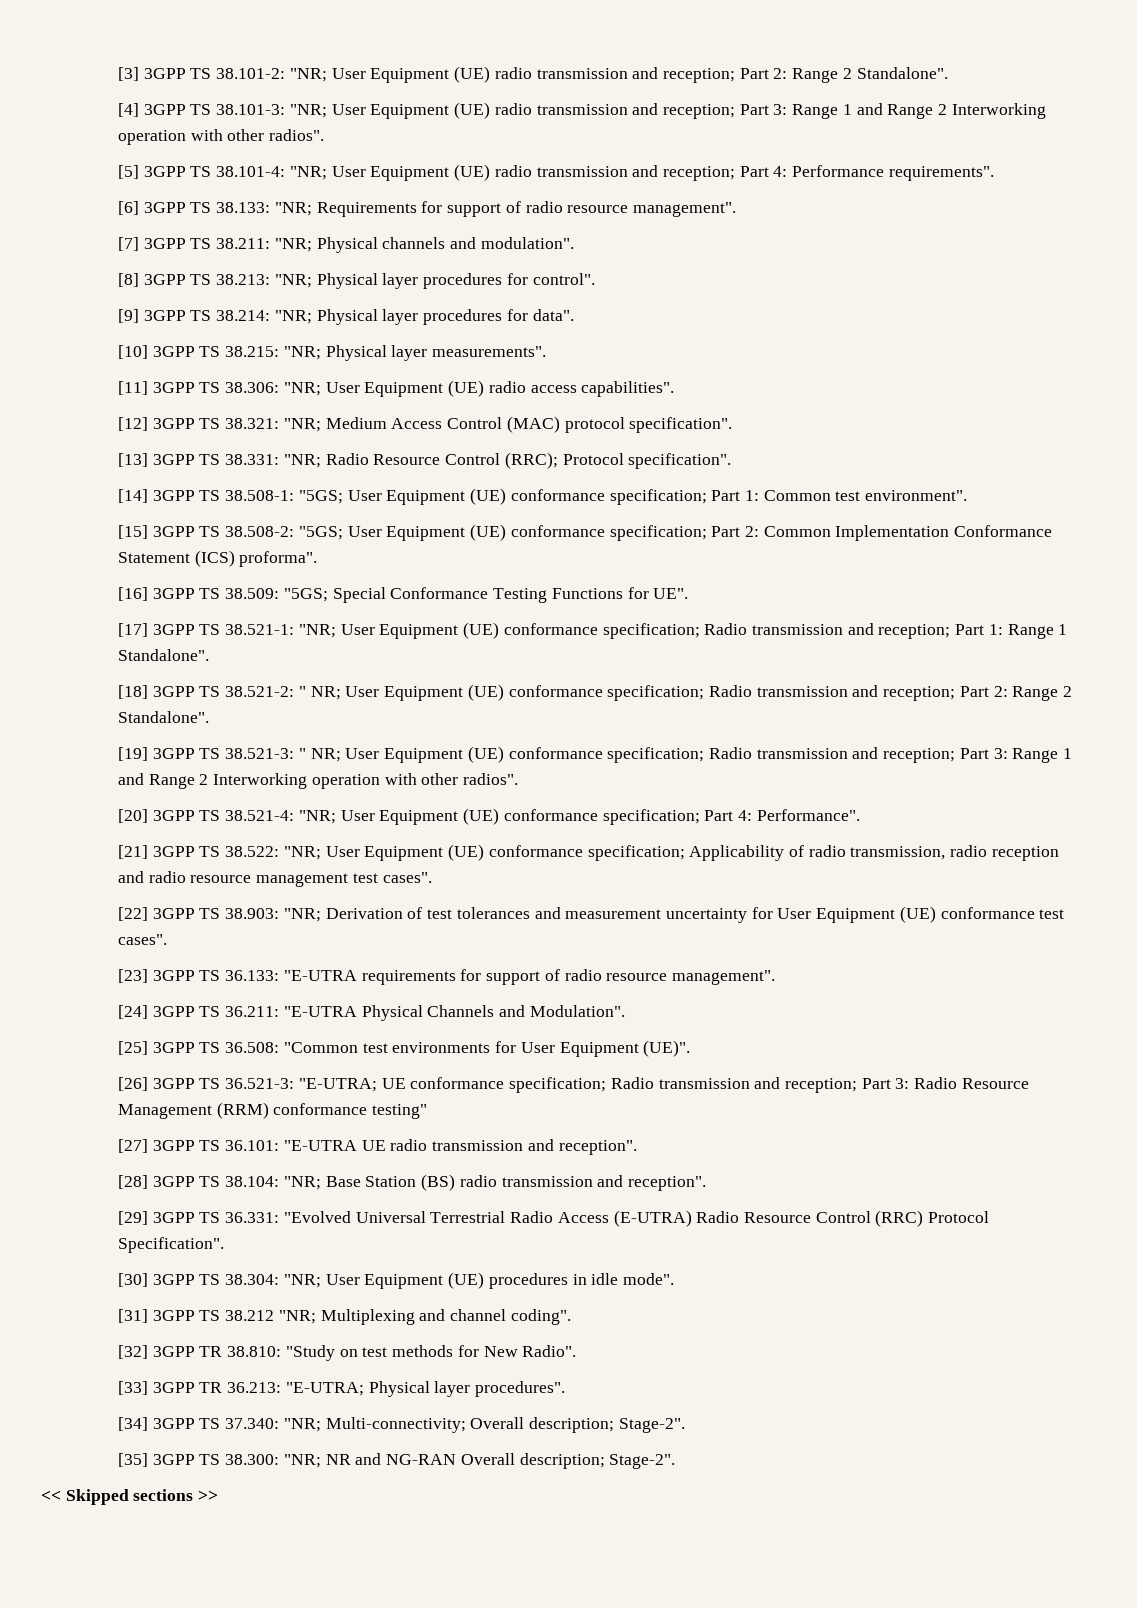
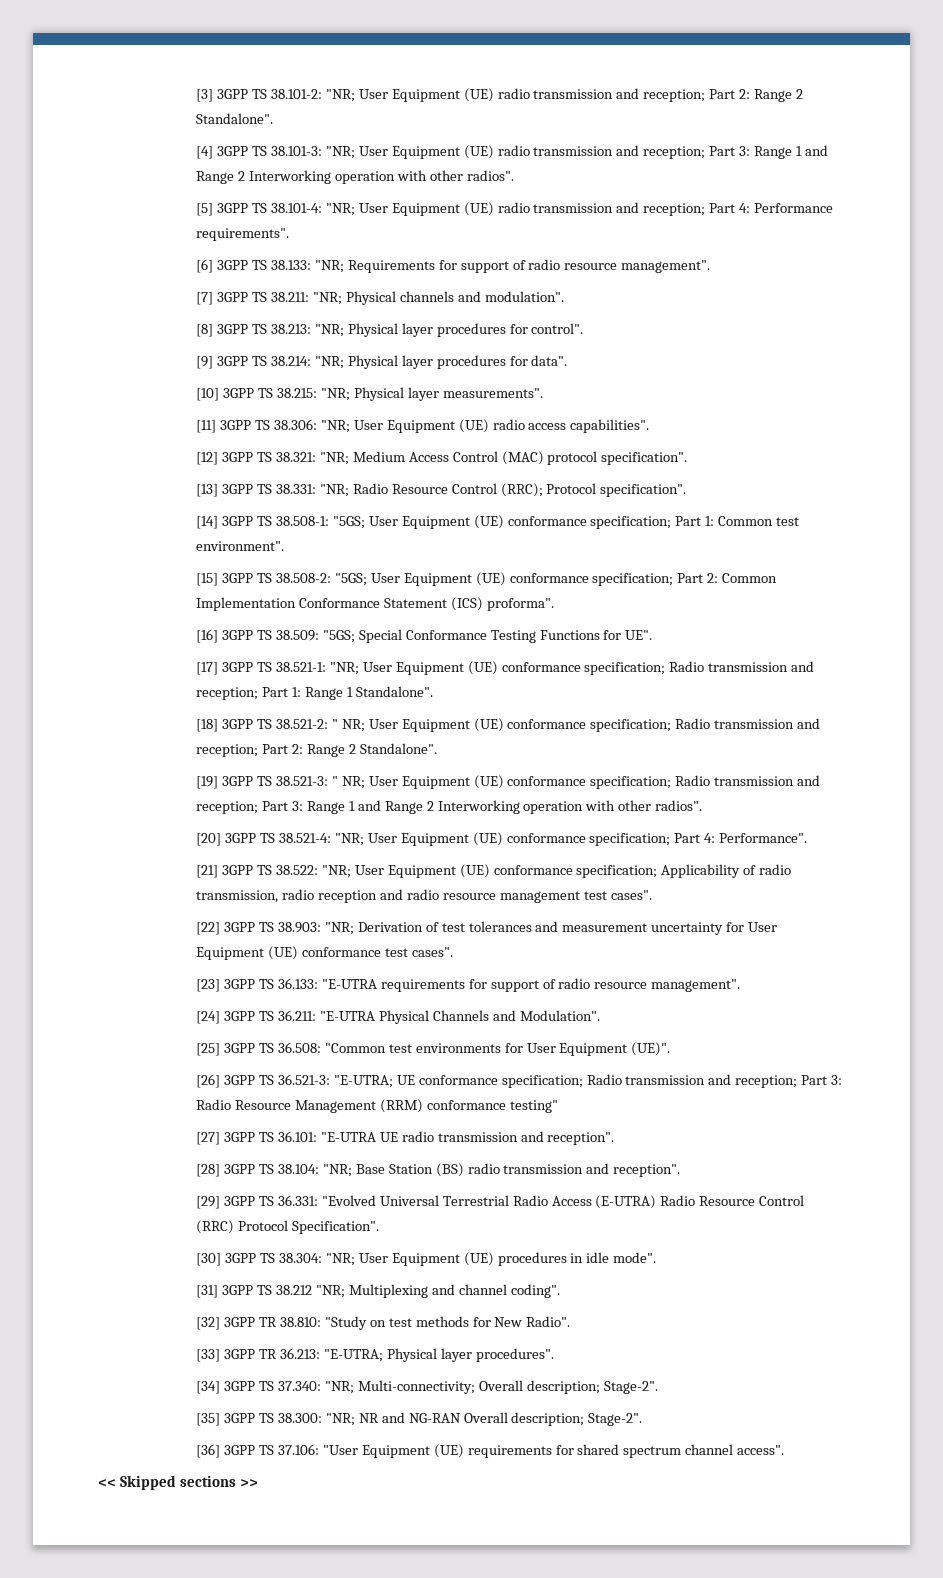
+ [36] 3GPP TS 37.106: "User Equipment (UE) requirements for shared spectrum channel access".

